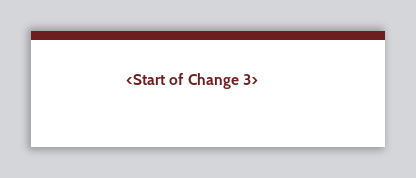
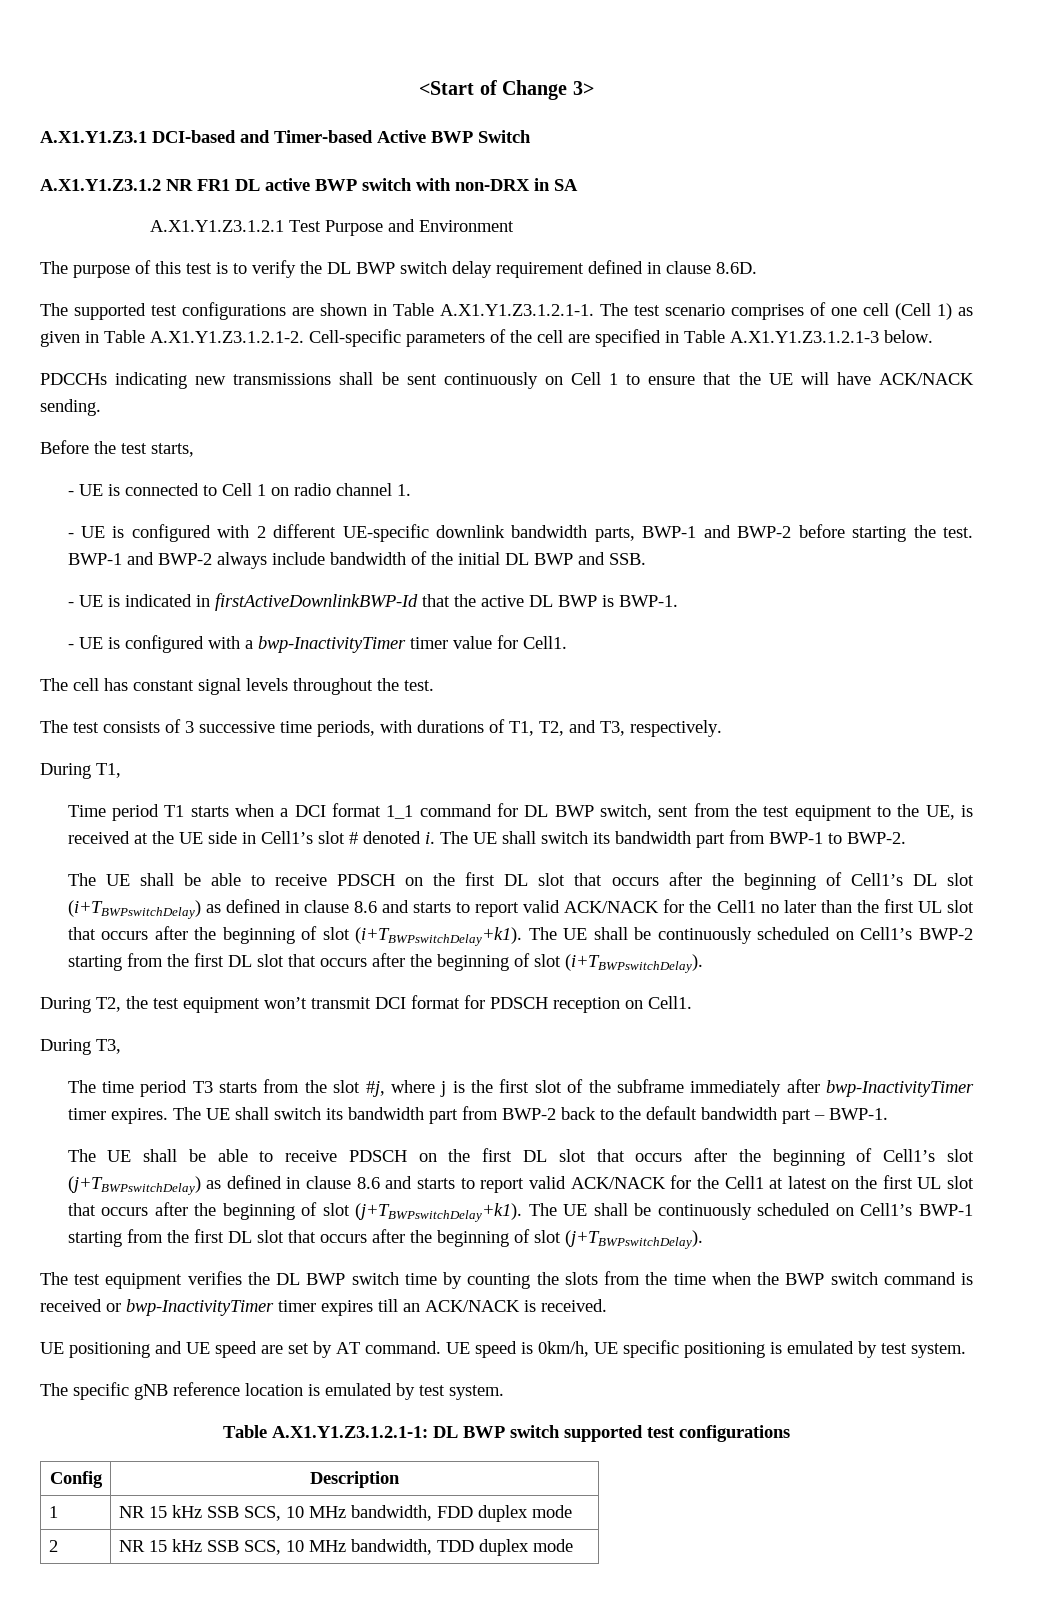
+ A.X1.Y1.Z3.1 DCI-based and Timer-based Active BWP Switch
+ A.X1.Y1.Z3.1.2 NR FR1 DL active BWP switch with non-DRX in SA
+ A.X1.Y1.Z3.1.2.1 Test Purpose and Environment
+ The purpose of this test is to verify the DL BWP switch delay requirement defined in clause 8.6D.
+ The supported test configurations are shown in Table A.X1.Y1.Z3.1.2.1-1. The test scenario comprises of one cell (Cell 1) as given in Table A.X1.Y1.Z3.1.2.1-2. Cell-specific parameters of the cell are specified in Table A.X1.Y1.Z3.1.2.1-3 below.
+ PDCCHs indicating new transmissions shall be sent continuously on Cell 1 to ensure that the UE will have ACK/NACK sending.
+ Before the test starts,
+ - UE is connected to Cell 1 on radio channel 1.
+ - UE is configured with 2 different UE-specific downlink bandwidth parts, BWP-1 and BWP-2 before starting the test. BWP-1 and BWP-2 always include bandwidth of the initial DL BWP and SSB.
+ - UE is indicated in firstActiveDownlinkBWP-Id that the active DL BWP is BWP-1.
+ - UE is configured with a bwp-InactivityTimer timer value for Cell1.
+ The cell has constant signal levels throughout the test.
+ The test consists of 3 successive time periods, with durations of T1, T2, and T3, respectively.
+ During T1,
+ Time period T1 starts when a DCI format 1_1 command for DL BWP switch, sent from the test equipment to the UE, is received at the UE side in Cell1’s slot # denoted i. The UE shall switch its bandwidth part from BWP-1 to BWP-2.
+ The UE shall be able to receive PDSCH on the first DL slot that occurs after the beginning of Cell1’s DL slot (i+TBWPswitchDelay) as defined in clause 8.6 and starts to report valid ACK/NACK for the Cell1 no later than the first UL slot that occurs after the beginning of slot (i+TBWPswitchDelay+k1). The UE shall be continuously scheduled on Cell1’s BWP-2 starting from the first DL slot that occurs after the beginning of slot (i+TBWPswitchDelay).
+ During T2, the test equipment won’t transmit DCI format for PDSCH reception on Cell1.
+ During T3,
+ The time period T3 starts from the slot #j, where j is the first slot of the subframe immediately after bwp-InactivityTimer timer expires. The UE shall switch its bandwidth part from BWP-2 back to the default bandwidth part – BWP-1.
+ The UE shall be able to receive PDSCH on the first DL slot that occurs after the beginning of Cell1’s slot (j+TBWPswitchDelay) as defined in clause 8.6 and starts to report valid ACK/NACK for the Cell1 at latest on the first UL slot that occurs after the beginning of slot (j+TBWPswitchDelay+k1). The UE shall be continuously scheduled on Cell1’s BWP-1 starting from the first DL slot that occurs after the beginning of slot (j+TBWPswitchDelay).
+ The test equipment verifies the DL BWP switch time by counting the slots from the time when the BWP switch command is received or bwp-InactivityTimer timer expires till an ACK/NACK is received.
+ UE positioning and UE speed are set by AT command. UE speed is 0km/h, UE specific positioning is emulated by test system.
+ The specific gNB reference location is emulated by test system.
+ Table A.X1.Y1.Z3.1.2.1-1: DL BWP switch supported test configurations
+ Config | Description
+ 1 | NR 15 kHz SSB SCS, 10 MHz bandwidth, FDD duplex mode
+ 2 | NR 15 kHz SSB SCS, 10 MHz bandwidth, TDD duplex mode

